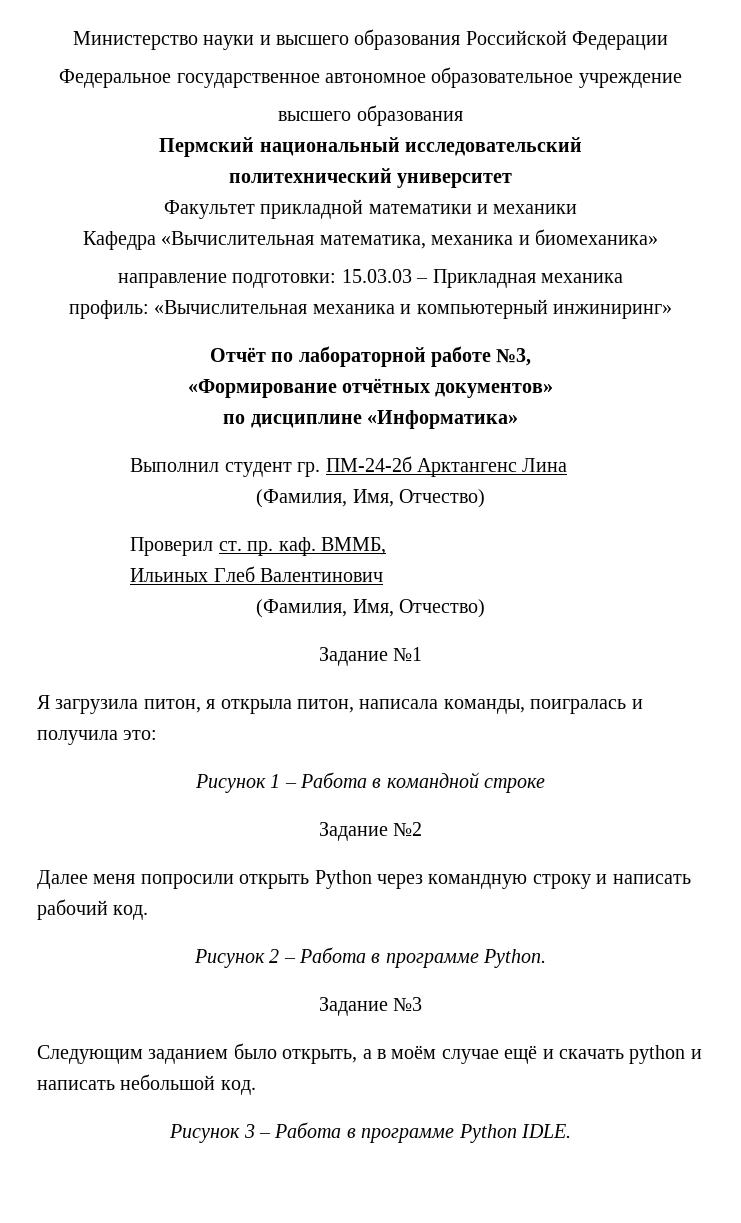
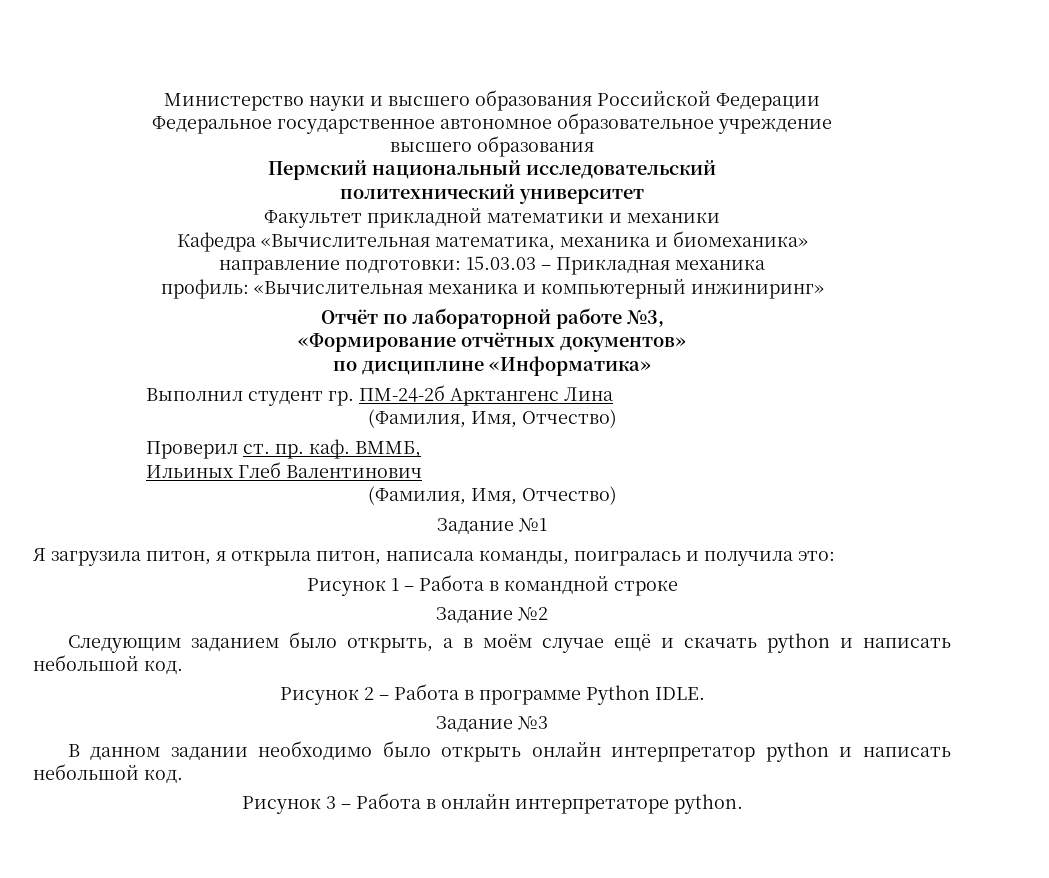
- Далее меня попросили открыть Python через командную строку и написать рабочий код.
- Рисунок 2 – Работа в программе Python.
- Задание №3
- Рисунок 3 – Работа в программе Python IDLE.
+ Рисунок 2 – Работа в программе Python IDLE.
+ Задание №3
+ В данном задании необходимо было открыть онлайн интерпретатор python и написать небольшой код.
+ Рисунок 3 – Работа в онлайн интерпретаторе python.

